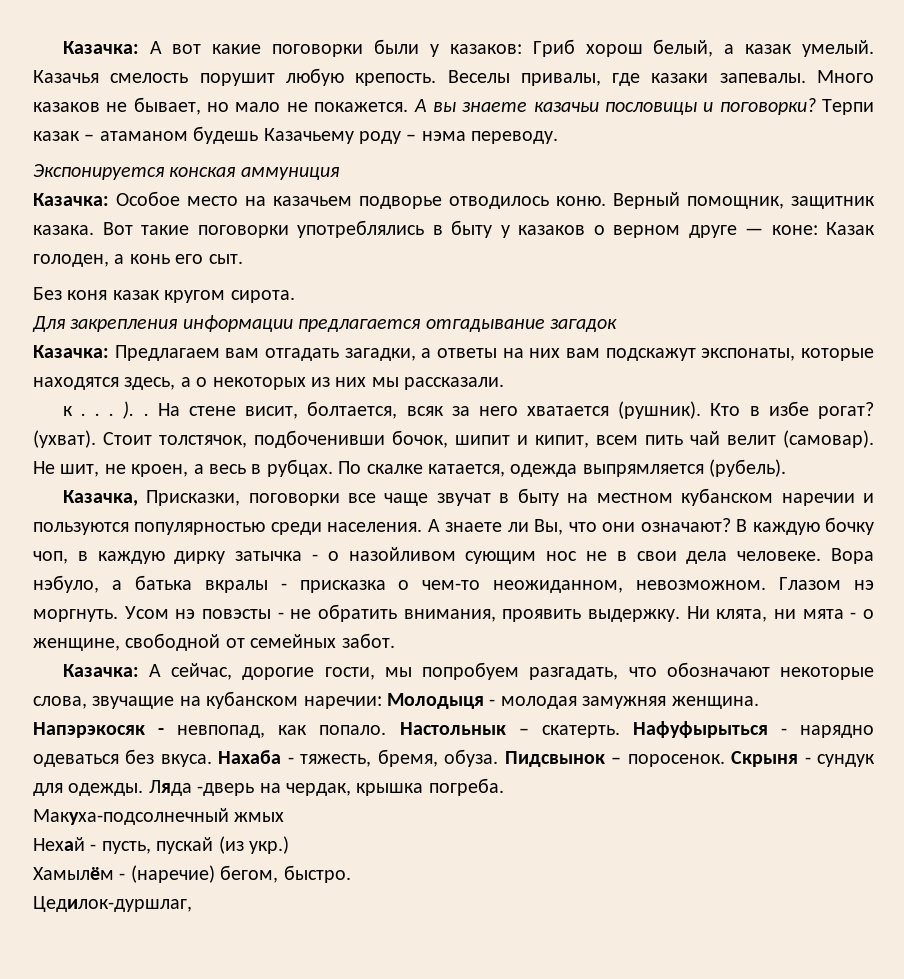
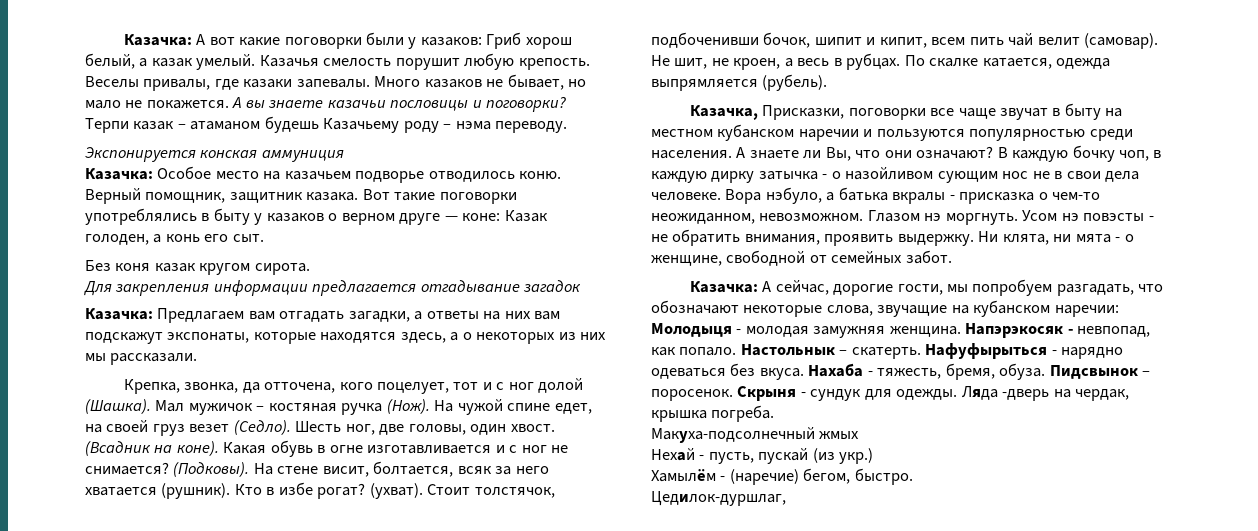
- к . . . ). .
+ Крепка, звонка, да отточена, кого поцелует, тот и с ног долой (Шашка). Мал мужичок – костяная ручка (Нож). На чужой спине едет, на своей груз везет (Седло). Шесть ног, две головы, один хвост. (Всадник на коне). Какая обувь в огне изготавливается и с ног не снимается? (Подковы).

